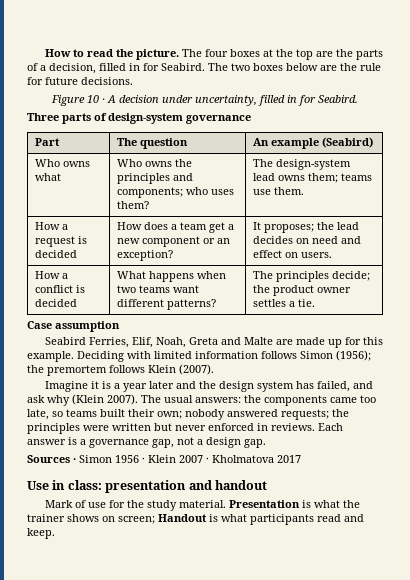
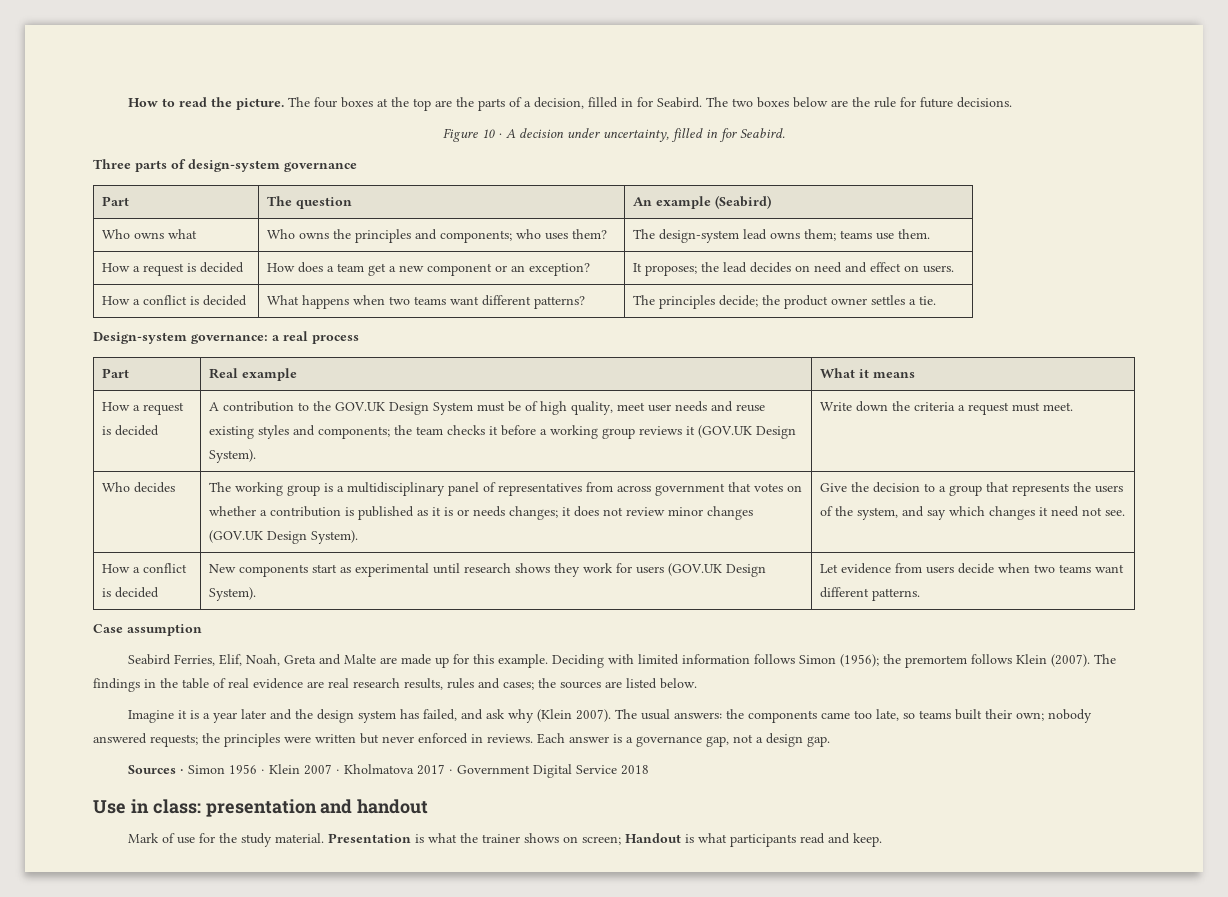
+ Design-system governance: a real process
+ Part | Real example | What it means
+ How a request is decided | A contribution to the GOV.UK Design System must be of high quality, meet user needs and reuse existing styles and components; the team checks it before a working group reviews it (GOV.UK Design System). | Write down the criteria a request must meet.
+ Who decides | The working group is a multidisciplinary panel of representatives from across government that votes on whether a contribution is published as it is or needs changes; it does not review minor changes (GOV.UK Design System). | Give the decision to a group that represents the users of the system, and say which changes it need not see.
+ How a conflict is decided | New components start as experimental until research shows they work for users (GOV.UK Design System). | Let evidence from users decide when two teams want different patterns.
+ The findings in the table of real evidence are real research results, rules and cases; the sources are listed below.
- Sources · Simon 1956 · Klein 2007 · Kholmatova 2017
+ Sources · Simon 1956 · Klein 2007 · Kholmatova 2017 · Government Digital Service 2018

